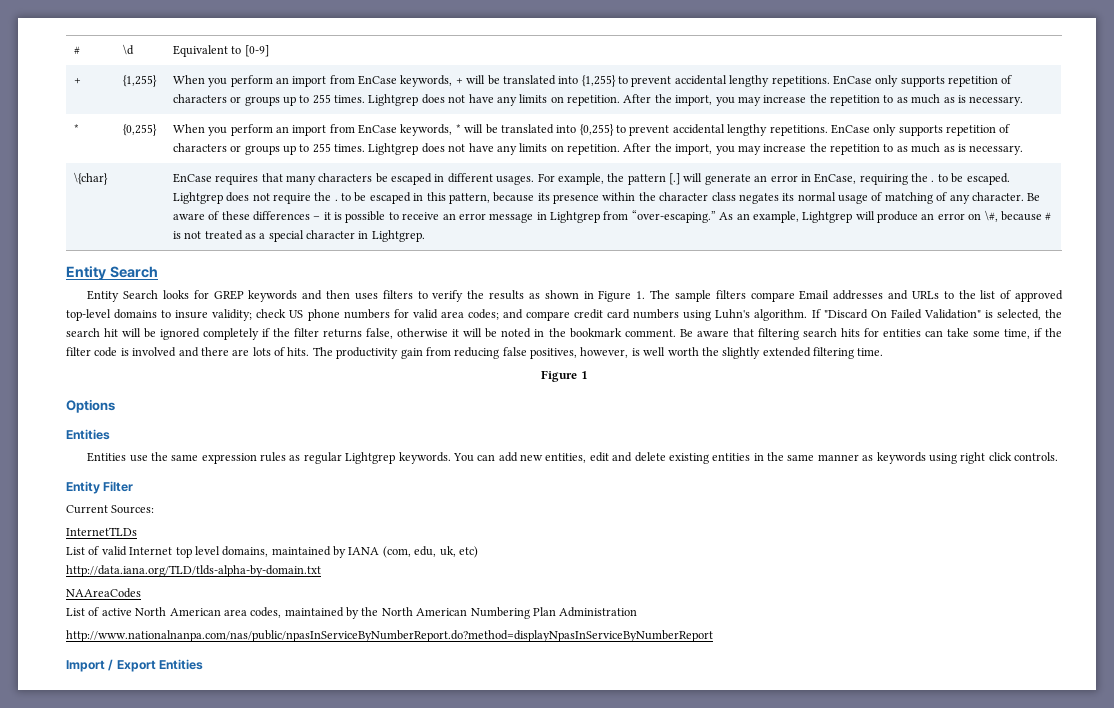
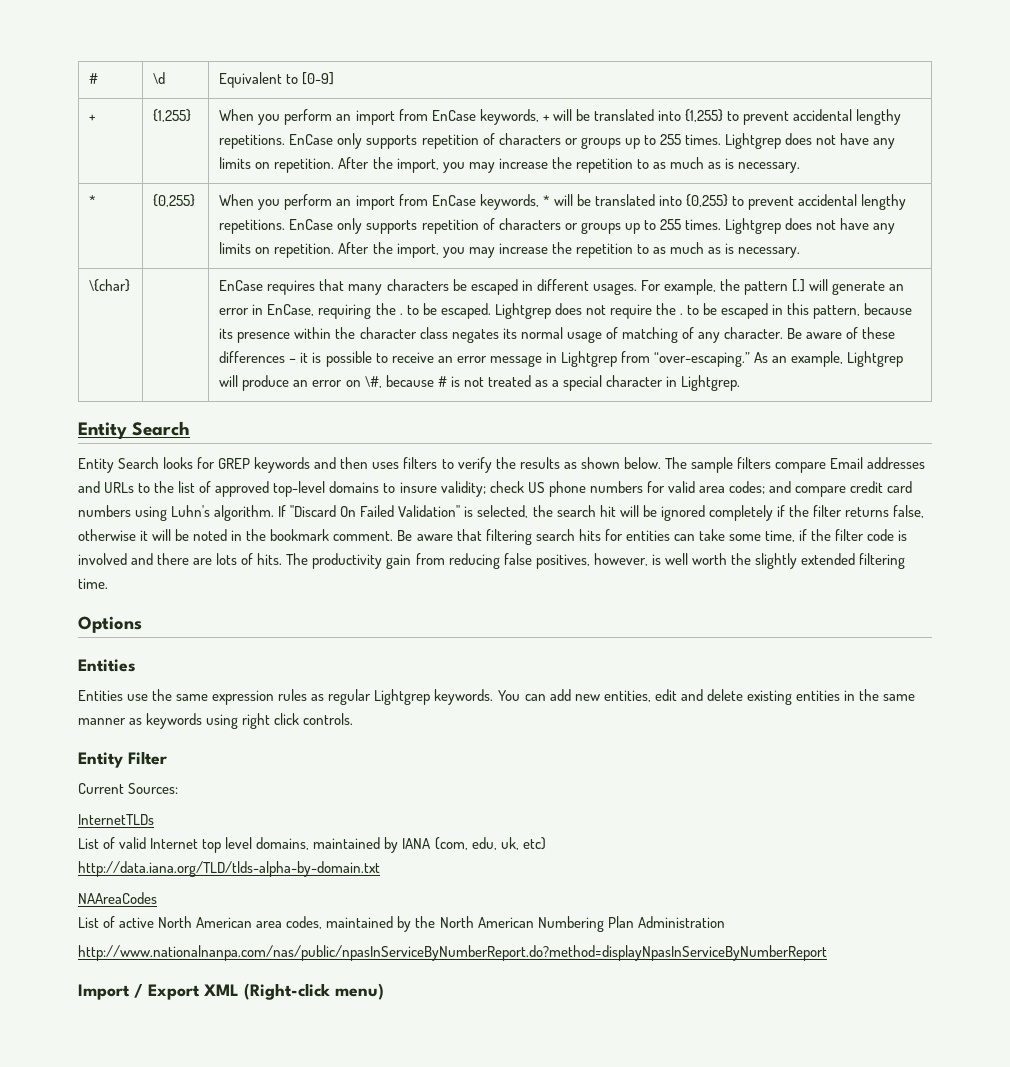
- Entity Search looks for GREP keywords and then uses filters to verify the results as shown in Figure 1. The sample filters compare Email addresses and URLs to the list of approved top-level domains to insure validity; check US phone numbers for valid area codes; and compare credit card numbers using Luhn's algorithm.
+ Entity Search looks for GREP keywords and then uses filters to verify the results as shown below. The sample filters compare Email addresses and URLs to the list of approved top-level domains to insure validity; check US phone numbers for valid area codes; and compare credit card numbers using Luhn's algorithm.
- Figure 1
- Import / Export Entities
+ Import / Export XML (Right-click menu)

